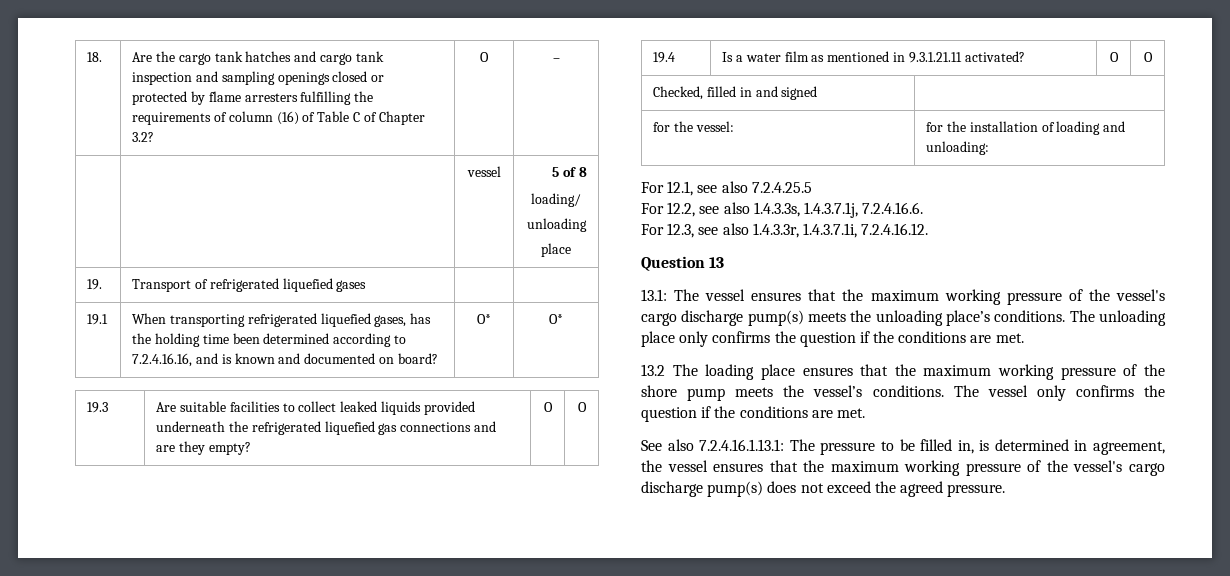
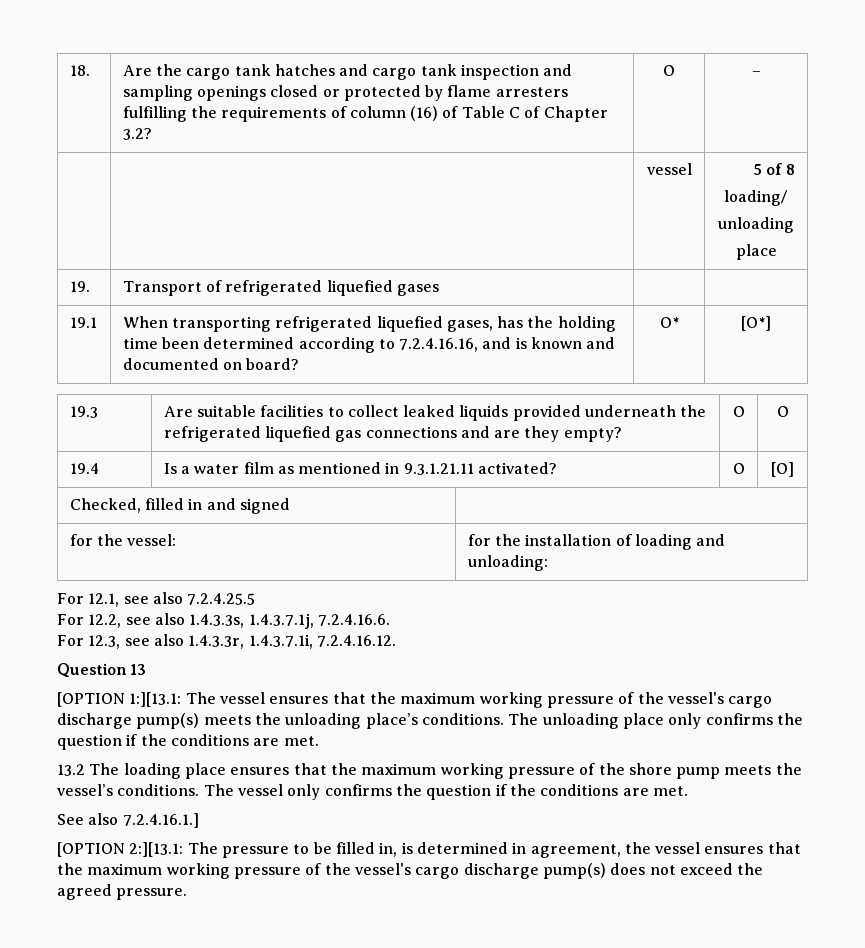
- 19.1 | When transporting refrigerated liquefied gases, has the holding time been determined according to 7.2.4.16.16, and is known and documented on board? | O* | O*
+ 19.1 | When transporting refrigerated liquefied gases, has the holding time been determined according to 7.2.4.16.16, and is known and documented on board? | O* | [O*]
- 19.4 | Is a water film as mentioned in 9.3.1.21.11 activated? | O | O
+ 19.4 | Is a water film as mentioned in 9.3.1.21.11 activated? | O | [O]
- 13.1: The vessel ensures that the maximum working pressure of the vessel's cargo discharge pump(s) meets the unloading place’s conditions.
+ [OPTION 1:][13.1: The vessel ensures that the maximum working pressure of the vessel's cargo discharge pump(s) meets the unloading place’s conditions.
- See also 7.2.4.16.1.13.1: The pressure to be filled in, is determined in agreement, the vessel ensures that the maximum working pressure of the vessel's cargo discharge pump(s) does not exceed the agreed pressure.
+ See also 7.2.4.16.1.]
+ [OPTION 2:][13.1: The pressure to be filled in, is determined in agreement, the vessel ensures that the maximum working pressure of the vessel's cargo discharge pump(s) does not exceed the agreed pressure.

